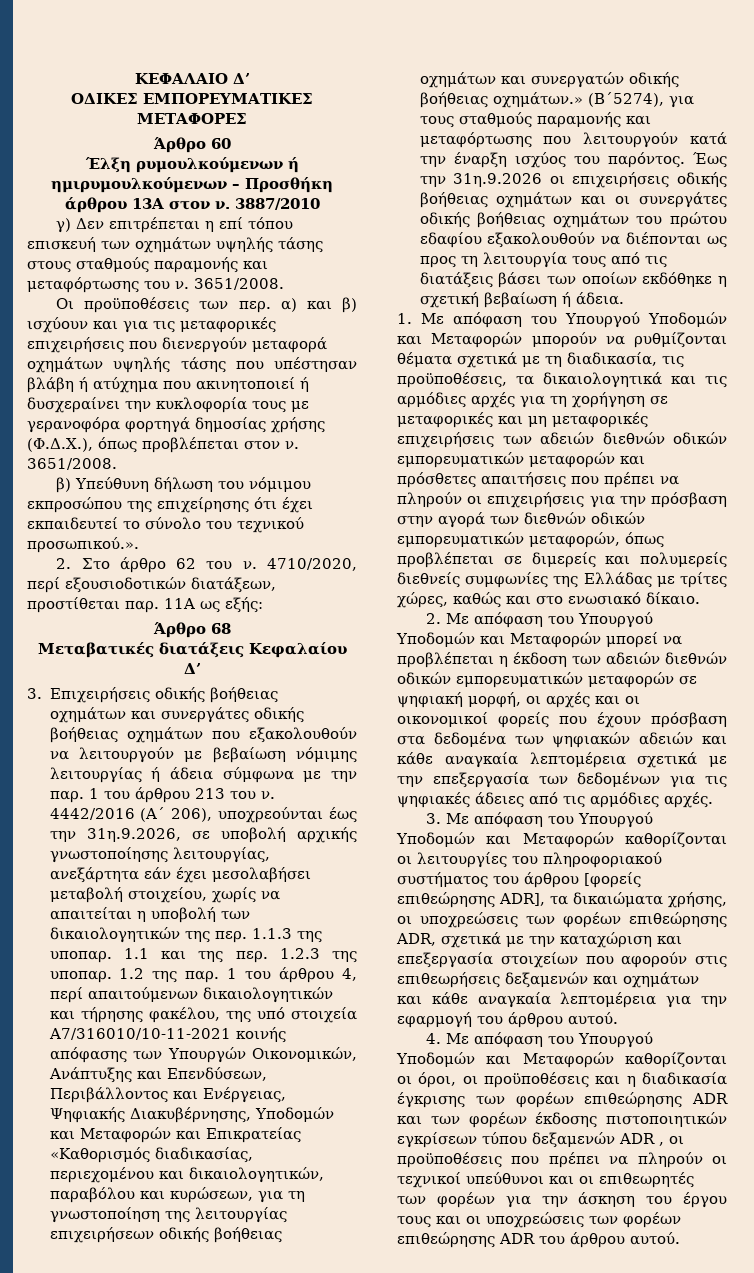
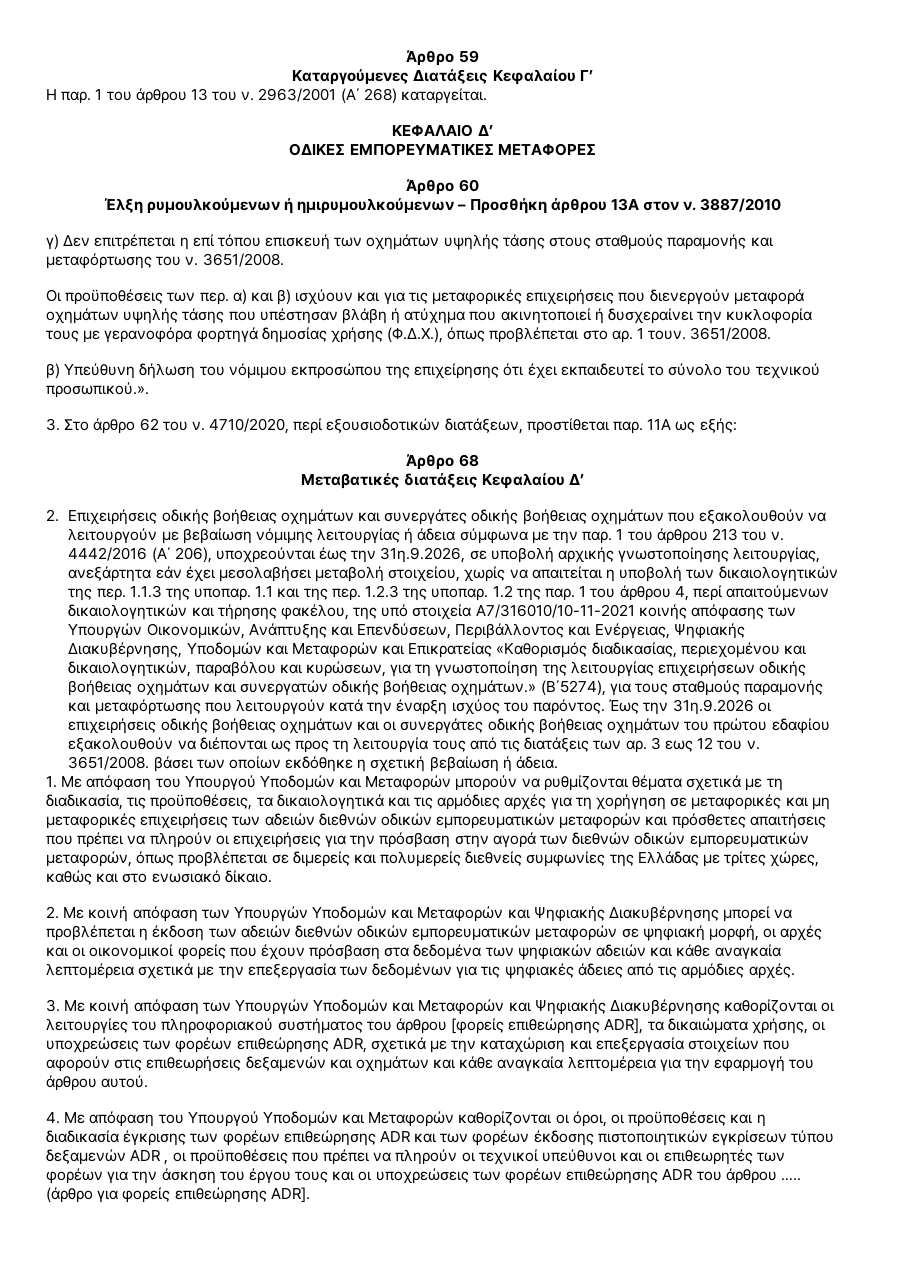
+ Άρθρο 59
+ Καταργούμενες Διατάξεις Κεφαλαίου Γ’
+ Η παρ. 1 του άρθρου 13 του ν. 2963/2001 (Α΄ 268) καταργείται.
- Οι προϋποθέσεις των περ. α) και β) ισχύουν και για τις μεταφορικές επιχειρήσεις που διενεργούν μεταφορά οχημάτων υψηλής τάσης που υπέστησαν βλάβη ή ατύχημα που ακινητοποιεί ή δυσχεραίνει την κυκλοφορία τους με γερανοφόρα φορτηγά δημοσίας χρήσης (Φ.Δ.Χ.), όπως προβλέπεται στον ν.
+ Οι προϋποθέσεις των περ. α) και β) ισχύουν και για τις μεταφορικές επιχειρήσεις που διενεργούν μεταφορά οχημάτων υψηλής τάσης που υπέστησαν βλάβη ή ατύχημα που ακινητοποιεί ή δυσχεραίνει την κυκλοφορία τους με γερανοφόρα φορτηγά δημοσίας χρήσης (Φ.Δ.Χ.), όπως προβλέπεται στο αρ. 1 τουν.
- 2. Στο άρθρο 62 του ν.
+ 3. Στο άρθρο 62 του ν.
- 3. Επιχειρήσεις οδικής βοήθειας οχημάτων και συνεργάτες οδικής βοήθειας οχημάτων που εξακολουθούν να λειτουργούν με βεβαίωση νόμιμης λειτουργίας ή άδεια σύμφωνα με την παρ.
+ 2. Επιχειρήσεις οδικής βοήθειας οχημάτων και συνεργάτες οδικής βοήθειας οχημάτων που εξακολουθούν να λειτουργούν με βεβαίωση νόμιμης λειτουργίας ή άδεια σύμφωνα με την παρ.
- Έως την 31η.9.2026 οι επιχειρήσεις οδικής βοήθειας οχημάτων και οι συνεργάτες οδικής βοήθειας οχημάτων του πρώτου εδαφίου εξακολουθούν να διέπονται ως προς τη λειτουργία τους από τις διατάξεις βάσει των οποίων εκδόθηκε η σχετική βεβαίωση ή άδεια.
+ Έως την 31η.9.2026 οι επιχειρήσεις οδικής βοήθειας οχημάτων και οι συνεργάτες οδικής βοήθειας οχημάτων του πρώτου εδαφίου εξακολουθούν να διέπονται ως προς τη λειτουργία τους από τις διατάξεις των αρ. 3 εως 12 του ν. 3651/2008. βάσει των οποίων εκδόθηκε η σχετική βεβαίωση ή άδεια.
- 2. Με απόφαση του Υπουργού Υποδομών και Μεταφορών μπορεί να προβλέπεται η έκδοση των αδειών διεθνών οδικών εμπορευματικών μεταφορών σε ψηφιακή μορφή, οι αρχές και οι οικονομικοί φορείς που έχουν πρόσβαση στα δεδομένα των ψηφιακών αδειών και κάθε αναγκαία λεπτομέρεια σχετικά με την επεξεργασία των δεδομένων για τις ψηφιακές άδειες από τις αρμόδιες αρχές.
+ 2. Με κοινή απόφαση των Υπουργών Υποδομών και Μεταφορών και Ψηφιακής Διακυβέρνησης μπορεί να προβλέπεται η έκδοση των αδειών διεθνών οδικών εμπορευματικών μεταφορών σε ψηφιακή μορφή, οι αρχές και οι οικονομικοί φορείς που έχουν πρόσβαση στα δεδομένα των ψηφιακών αδειών και κάθε αναγκαία λεπτομέρεια σχετικά με την επεξεργασία των δεδομένων για τις ψηφιακές άδειες από τις αρμόδιες αρχές.
- 3. Με απόφαση του Υπουργού Υποδομών και Μεταφορών καθορίζονται οι λειτουργίες του πληροφοριακού συστήματος του άρθρου [φορείς επιθεώρησης ADR], τα δικαιώματα χρήσης, οι υποχρεώσεις των φορέων επιθεώρησης ADR, σχετικά με την καταχώριση και επεξεργασία στοιχείων που αφορούν στις επιθεωρήσεις δεξαμενών και οχημάτων και κάθε αναγκαία λεπτομέρεια για την εφαρμογή του άρθρου αυτού.
+ 3. Με κοινή απόφαση των Υπουργών Υποδομών και Μεταφορών και Ψηφιακής Διακυβέρνησης καθορίζονται οι λειτουργίες του πληροφοριακού συστήματος του άρθρου [φορείς επιθεώρησης ADR], τα δικαιώματα χρήσης, οι υποχρεώσεις των φορέων επιθεώρησης ADR, σχετικά με την καταχώριση και επεξεργασία στοιχείων που αφορούν στις επιθεωρήσεις δεξαμενών και οχημάτων και κάθε αναγκαία λεπτομέρεια για την εφαρμογή του άρθρου αυτού.
- 4. Με απόφαση του Υπουργού Υποδομών και Μεταφορών καθορίζονται οι όροι, οι προϋποθέσεις και η διαδικασία έγκρισης των φορέων επιθεώρησης ADR και των φορέων έκδοσης πιστοποιητικών εγκρίσεων τύπου δεξαμενών ADR , οι προϋποθέσεις που πρέπει να πληρούν οι τεχνικοί υπεύθυνοι και οι επιθεωρητές των φορέων για την άσκηση του έργου τους και οι υποχρεώσεις των φορέων επιθεώρησης ADR του άρθρου αυτού.
+ 4. Με απόφαση του Υπουργού Υποδομών και Μεταφορών καθορίζονται οι όροι, οι προϋποθέσεις και η διαδικασία έγκρισης των φορέων επιθεώρησης ADR και των φορέων έκδοσης πιστοποιητικών εγκρίσεων τύπου δεξαμενών ADR , οι προϋποθέσεις που πρέπει να πληρούν οι τεχνικοί υπεύθυνοι και οι επιθεωρητές των φορέων για την άσκηση του έργου τους και οι υποχρεώσεις των φορέων επιθεώρησης ADR του άρθρου ….. (άρθρο για φορείς επιθεώρησης ADR].

